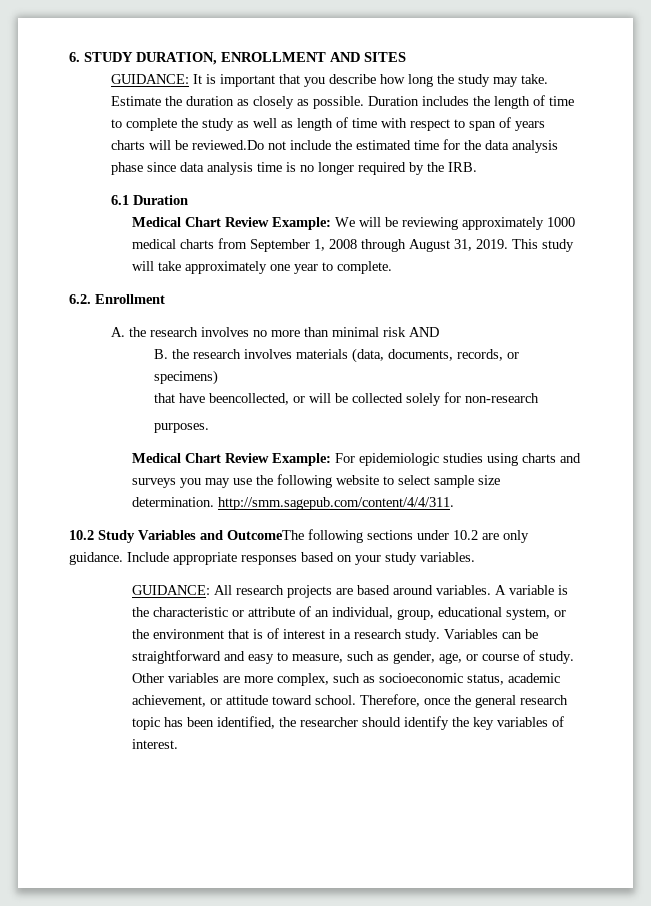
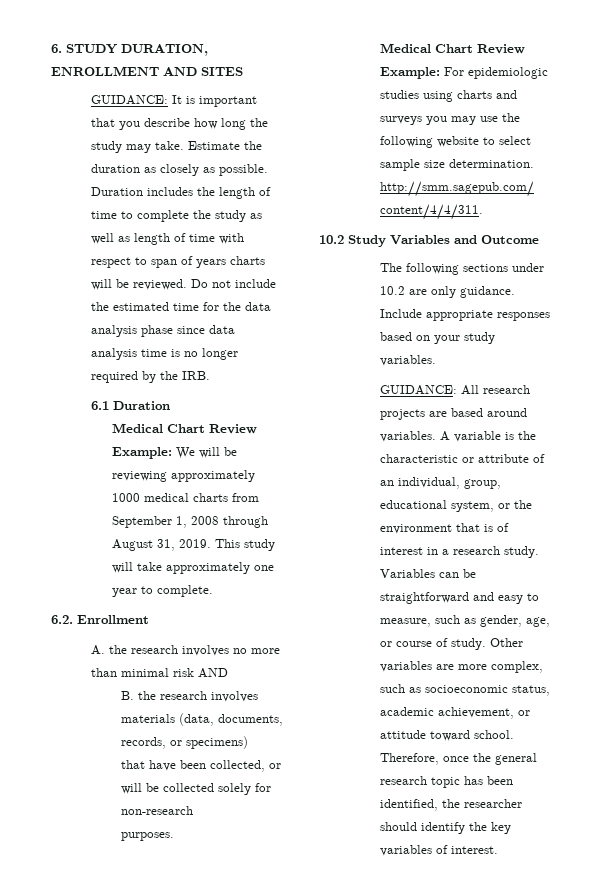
- Duration includes the length of time to complete the study as well as length of time with respect to span of years charts will be reviewed.Do not include the estimated time for the data analysis phase since data analysis time is no longer required by the IRB.
+ Duration includes the length of time to complete the study as well as length of time with respect to span of years charts will be reviewed. Do not include the estimated time for the data analysis phase since data analysis time is no longer required by the IRB.
- that have beencollected, or will be collected solely for non-research
+ that have been collected, or will be collected solely for non-research
- 10.2 Study Variables and OutcomeThe following sections under 10.2 are only guidance.
+ 10.2 Study Variables and Outcome
+ The following sections under 10.2 are only guidance.

